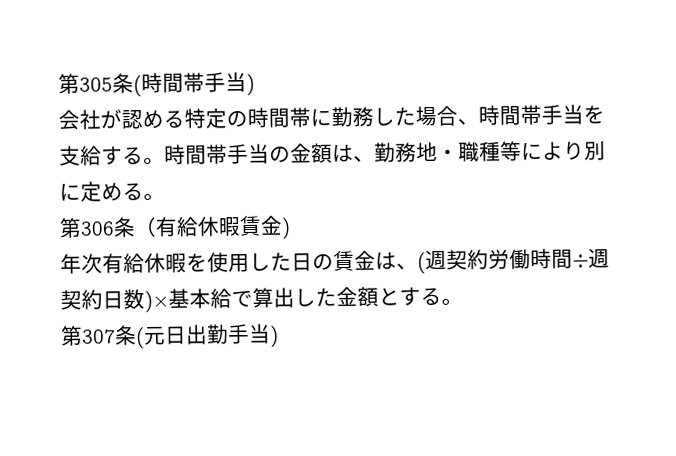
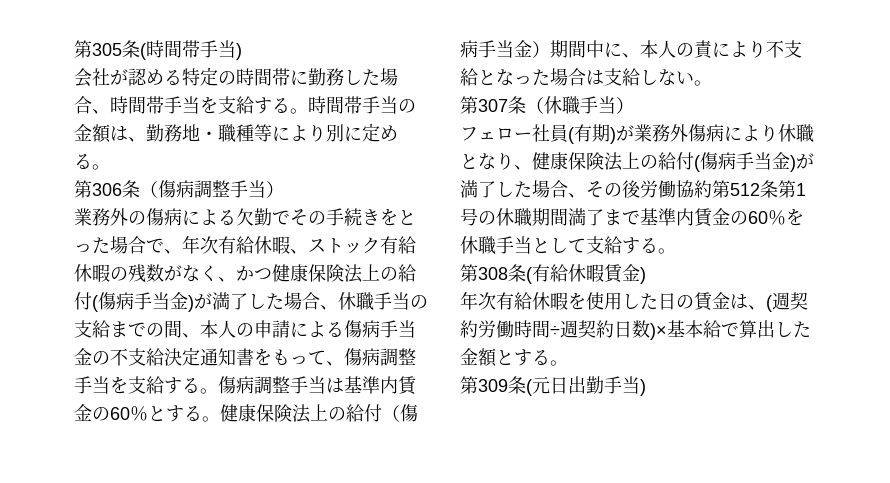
- 第306条（有給休暇賃金)
+ 第306条（傷病調整手当）
+ 業務外の傷病による欠勤でその手続きをとった場合で、年次有給休暇、ストック有給休暇の残数がなく、かつ健康保険法上の給付(傷病手当金)が満了した場合、休職手当の支給までの間、本人の申請による傷病手当金の不支給決定通知書をもって、傷病調整手当を支給する。傷病調整手当は基準内賃金の60％とする。健康保険法上の給付（傷病手当金）期間中に、本人の責により不支給となった場合は支給しない。
+ 第307条（休職手当）
+ フェロー社員(有期)が業務外傷病により休職となり、健康保険法上の給付(傷病手当金)が満了した場合、その後労働協約第512条第1号の休職期間満了まで基準内賃金の60％を休職手当として支給する。
+ 第308条(有給休暇賃金)
- 第307条(元日出勤手当)
+ 第309条(元日出勤手当)

